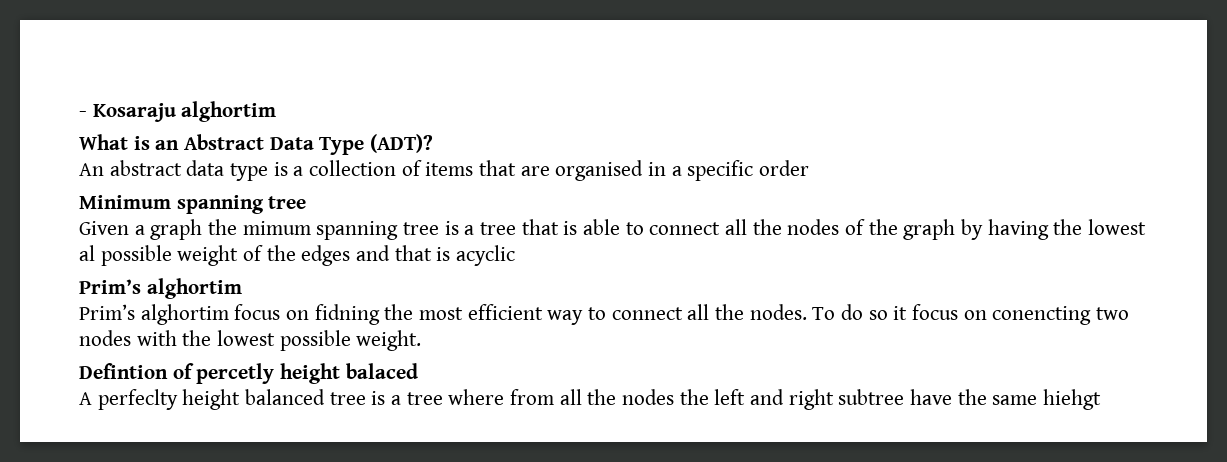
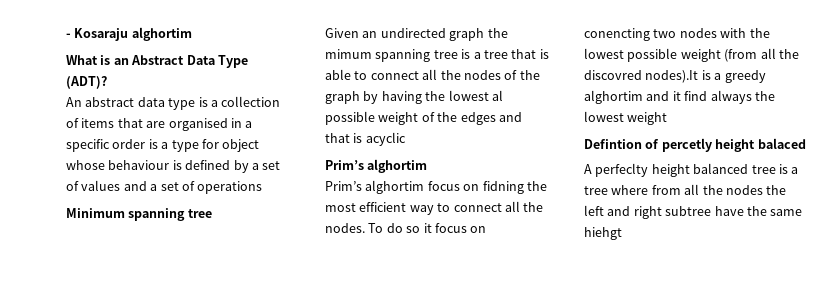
- An abstract data type is a collection of items that are organised in a specific order
+ An abstract data type is a collection of items that are organised in a specific order is a type for object whose behaviour is defined by a set of values and a set of operations
- Given a graph the mimum spanning tree is a tree that is able to connect all the nodes of the graph by having the lowest al possible weight of the edges and that is acyclic
+ Given an undirected graph the mimum spanning tree is a tree that is able to connect all the nodes of the graph by having the lowest al possible weight of the edges and that is acyclic
- To do so it focus on conencting two nodes with the lowest possible weight.
+ To do so it focus on conencting two nodes with the lowest possible weight (from all the discovred nodes).It is a greedy alghortim and it find always the lowest weight

